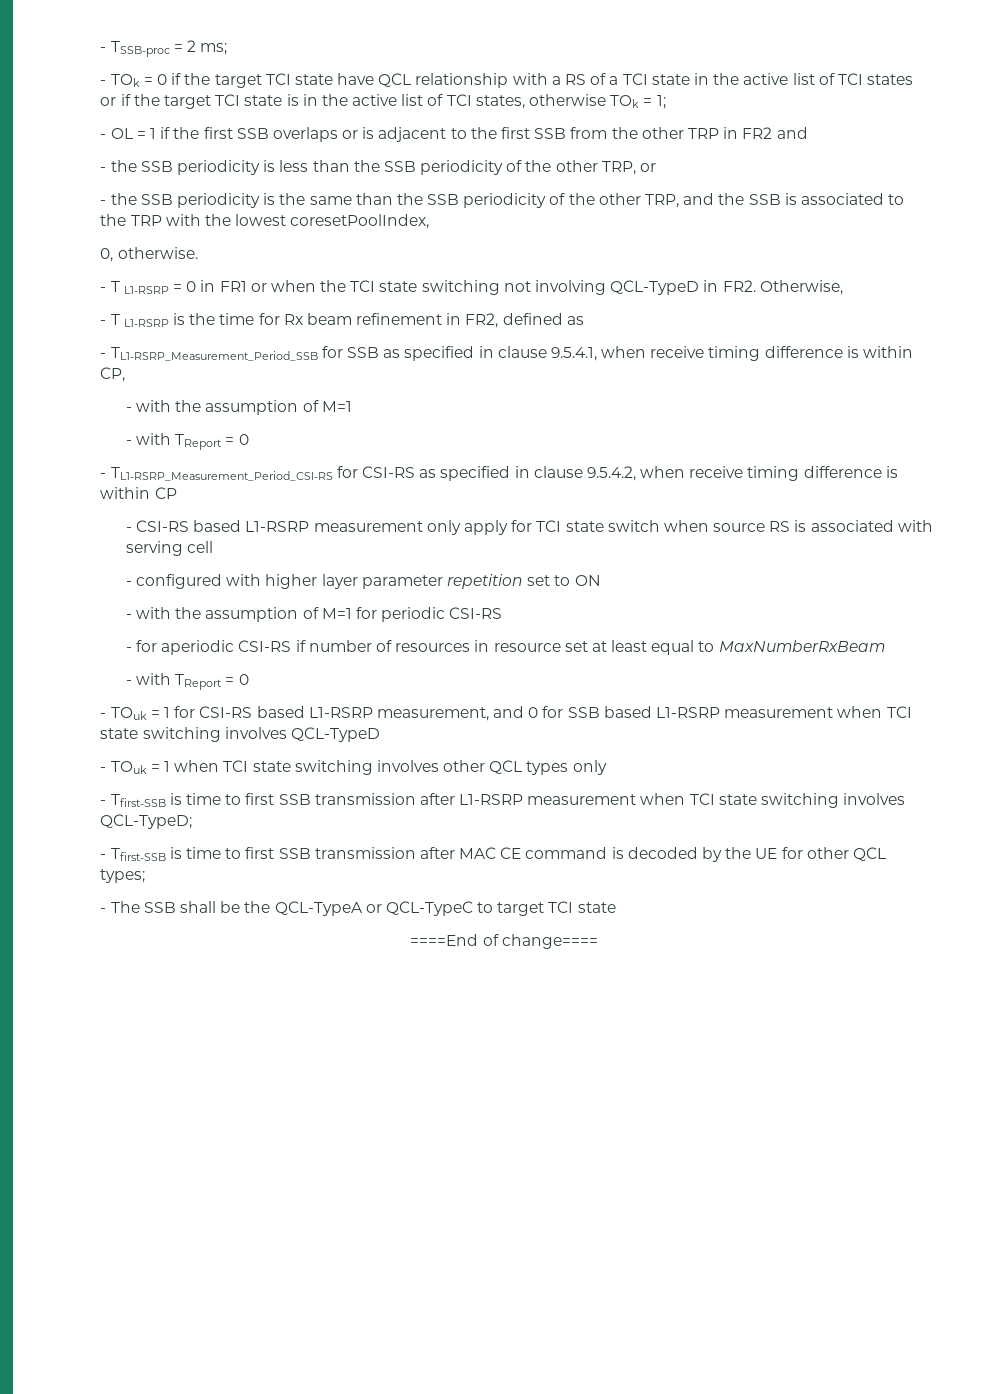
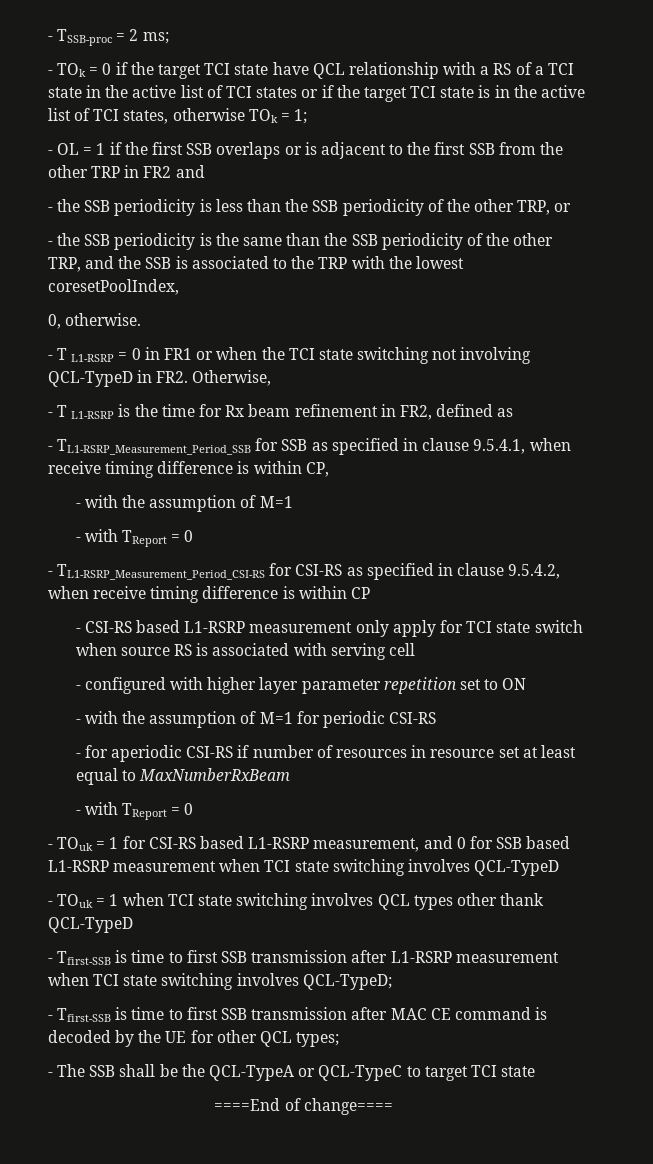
- - TOuk = 1 when TCI state switching involves other QCL types only
+ - TOuk = 1 when TCI state switching involves QCL types other thank QCL-TypeD

